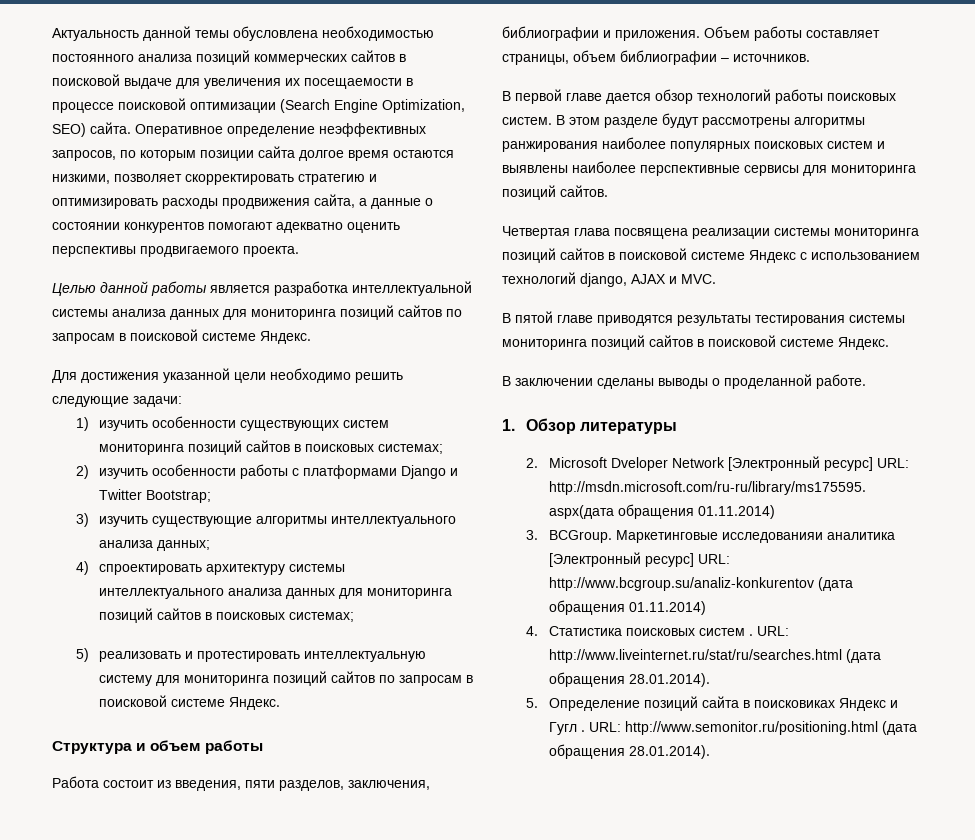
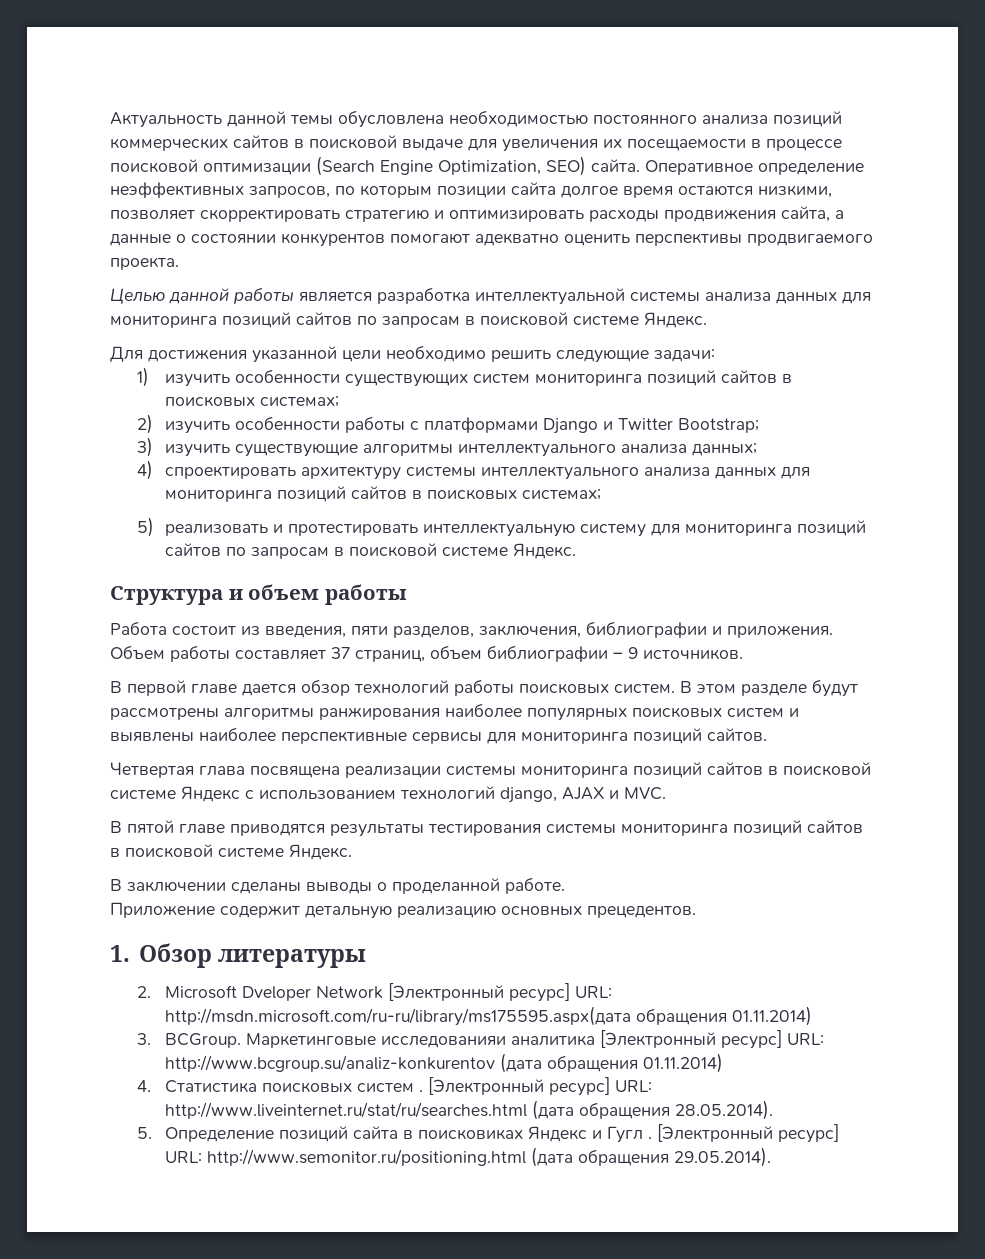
- Объем работы составляет страницы, объем библиографии – источников.
+ Объем работы составляет 37 страниц, объем библиографии – 9 источников.
+ Приложение содержит детальную реализацию основных прецедентов.
- URL: http://www.liveinternet.ru/stat/ru/searches.html (дата обращения 28.01.2014).
+ [Электронный ресурс] URL: http://www.liveinternet.ru/stat/ru/searches.html (дата обращения 28.05.2014).
- URL: http://www.semonitor.ru/positioning.html (дата обращения 28.01.2014).
+ [Электронный ресурс] URL: http://www.semonitor.ru/positioning.html (дата обращения 29.05.2014).

